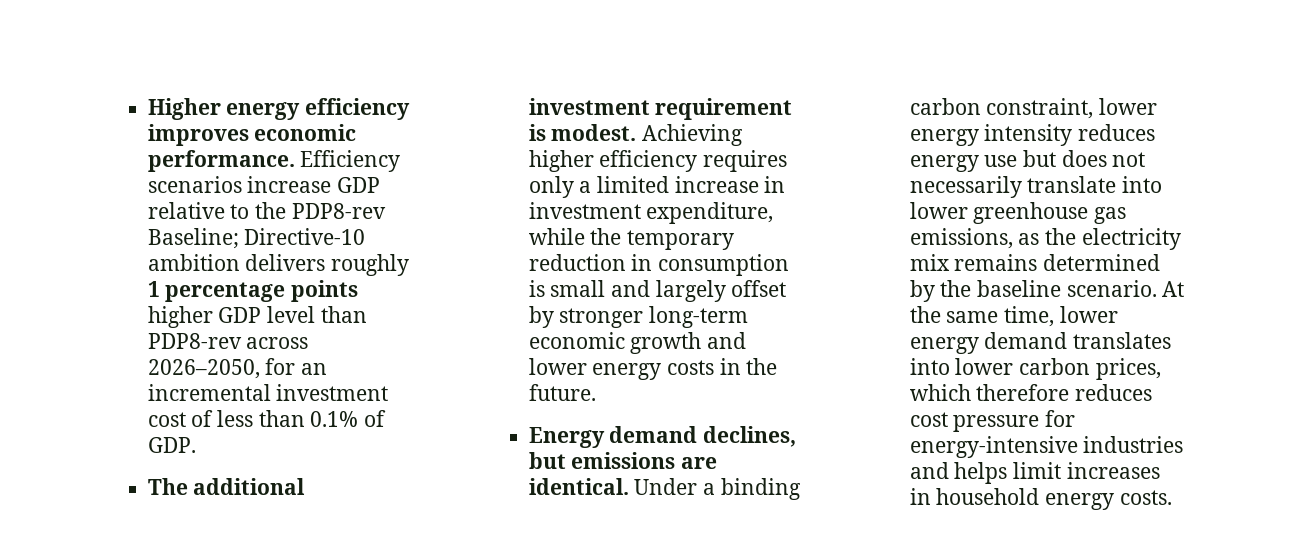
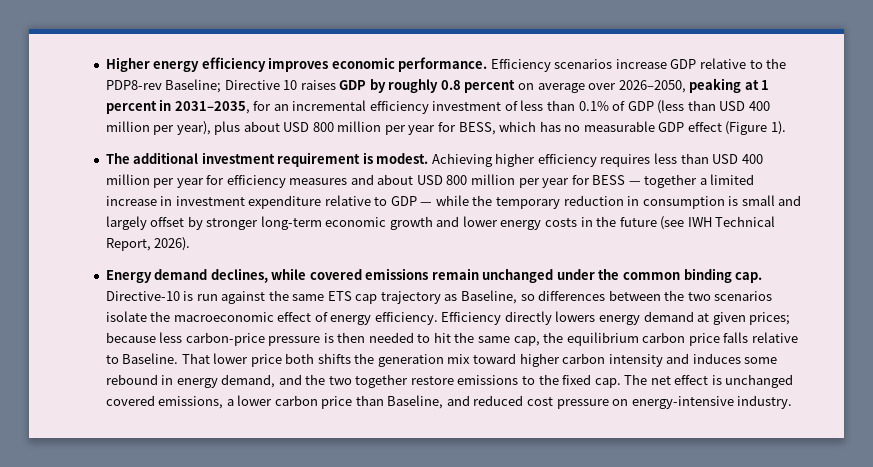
- Efficiency scenarios increase GDP relative to the PDP8-rev Baseline; Directive-10 ambition delivers roughly 1 percentage points higher GDP level than PDP8-rev across 2026–2050, for an incremental investment cost of less than 0.1% of GDP.
+ Efficiency scenarios increase GDP relative to the PDP8-rev Baseline; Directive 10 raises GDP by roughly 0.8 percent on average over 2026–2050, peaking at 1 percent in 2031–2035, for an incremental efficiency investment of less than 0.1% of GDP (less than USD 400 million per year), plus about USD 800 million per year for BESS, which has no measurable GDP effect (Figure 1).
- Achieving higher efficiency requires only a limited increase in investment expenditure, while the temporary reduction in consumption is small and largely offset by stronger long-term economic growth and lower energy costs in the future.
- Energy demand declines, but emissions are identical. Under a binding carbon constraint, lower energy intensity reduces energy use but does not necessarily translate into lower greenhouse gas emissions, as the electricity mix remains determined by the baseline scenario. At the same time, lower energy demand translates into lower carbon prices, which therefore reduces cost pressure for energy-intensive industries and helps limit increases in household energy costs.
+ Achieving higher efficiency requires less than USD 400 million per year for efficiency measures and about USD 800 million per year for BESS — together a limited increase in investment expenditure relative to GDP — while the temporary reduction in consumption is small and largely offset by stronger long-term economic growth and lower energy costs in the future (see IWH Technical Report, 2026).
+ Energy demand declines, while covered emissions remain unchanged under the common binding cap. Directive-10 is run against the same ETS cap trajectory as Baseline, so differences between the two scenarios isolate the macroeconomic effect of energy efficiency. Efficiency directly lowers energy demand at given prices; because less carbon-price pressure is then needed to hit the same cap, the equilibrium carbon price falls relative to Baseline. That lower price both shifts the generation mix toward higher carbon intensity and induces some rebound in energy demand, and the two together restore emissions to the fixed cap. The net effect is unchanged covered emissions, a lower carbon price than Baseline, and reduced cost pressure on energy-intensive industry.

